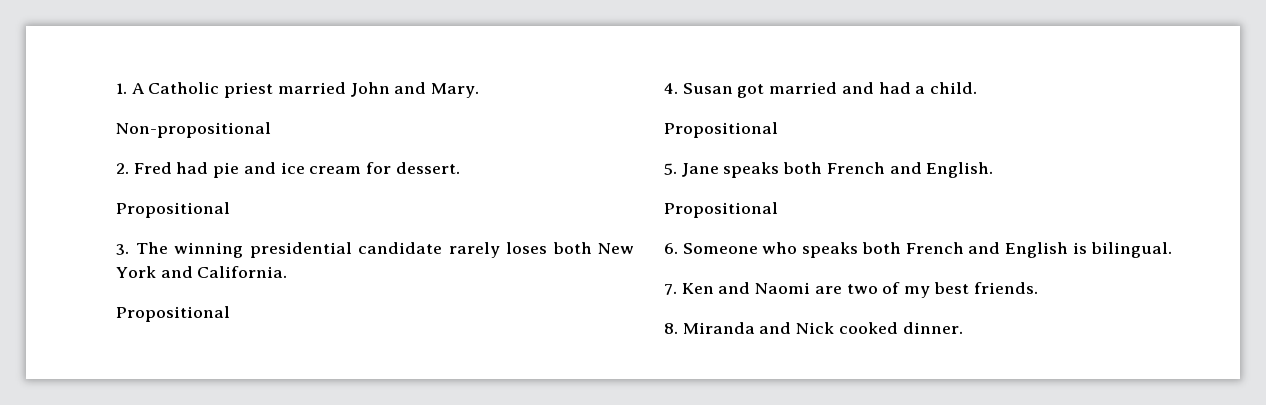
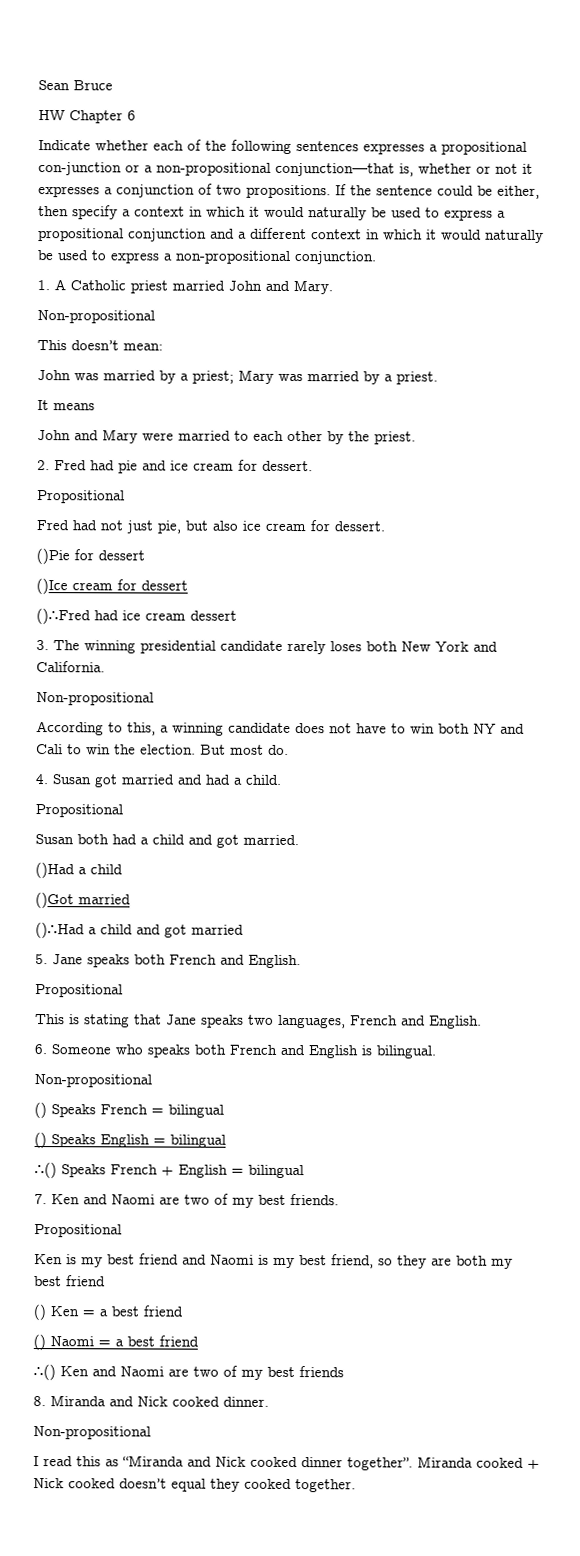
+ Sean Bruce
+ HW Chapter 6
+ Indicate whether each of the following sentences expresses a propositional con-junction or a non-propositional conjunction—that is, whether or not it expresses a conjunction of two propositions. If the sentence could be either, then specify a context in which it would naturally be used to express a propositional conjunction and a different context in which it would naturally be used to express a non-propositional conjunction.
+ This doesn’t mean:
+ John was married by a priest; Mary was married by a priest.
+ It means
+ John and Mary were married to each other by the priest.
+ Fred had not just pie, but also ice cream for dessert.
+ ()Pie for dessert
+ ()Ice cream for dessert
+ ()∴Fred had ice cream dessert
  3. The winning presidential candidate rarely loses both New York and California.
- Propositional
+ Non-propositional
+ According to this, a winning candidate does not have to win both NY and Cali to win the election. But most do.
+ Susan both had a child and got married.
+ ()Had a child
+ ()Got married
+ ()∴Had a child and got married
+ This is stating that Jane speaks two languages, French and English.
  6. Someone who speaks both French and English is bilingual.
+ Non-propositional
+ () Speaks French = bilingual
+ () Speaks English = bilingual
+ ∴() Speaks French + English = bilingual
  7. Ken and Naomi are two of my best friends.
+ Propositional
+ Ken is my best friend and Naomi is my best friend, so they are both my best friend
+ () Ken = a best friend
+ () Naomi = a best friend
+ ∴() Ken and Naomi are two of my best friends
  8. Miranda and Nick cooked dinner.
+ Non-propositional
+ I read this as “Miranda and Nick cooked dinner together”. Miranda cooked + Nick cooked doesn’t equal they cooked together.

